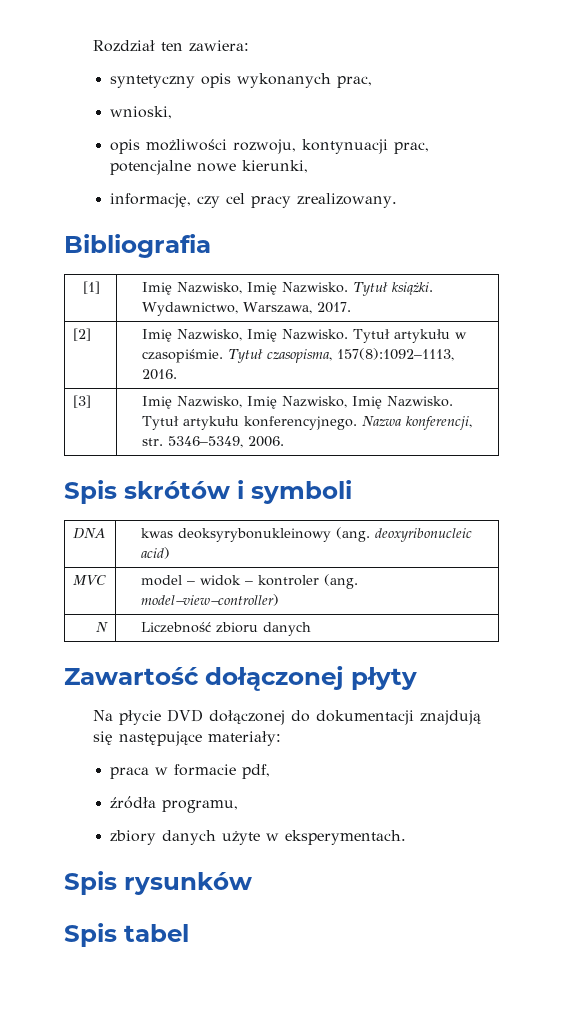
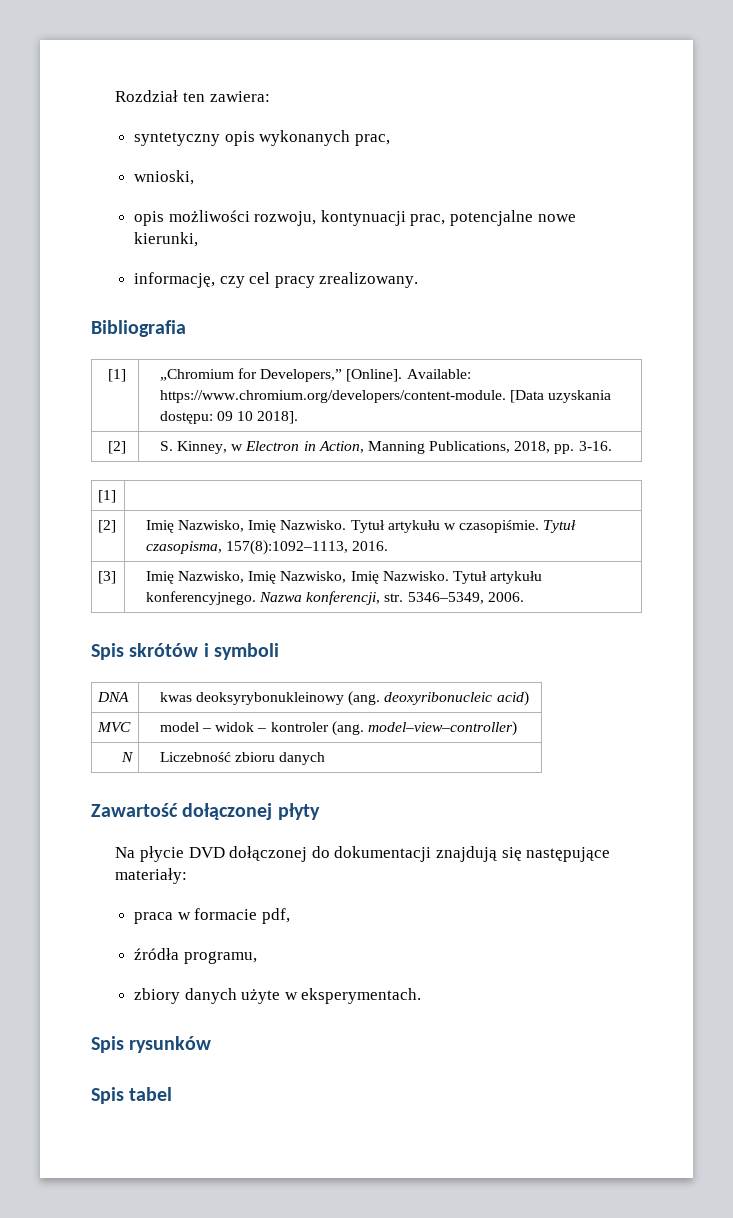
- [1] | Imię Nazwisko, Imię Nazwisko. Tytuł książki. Wydawnictwo, Warszawa, 2017.
+ [1] | „Chromium for Developers,” [Online]. Available: https://www.chromium.org/developers/content-module. [Data uzyskania dostępu: 09 10 2018].
+ [2] | S. Kinney, w Electron in Action, Manning Publications, 2018, pp. 3-16.
+ [1] |

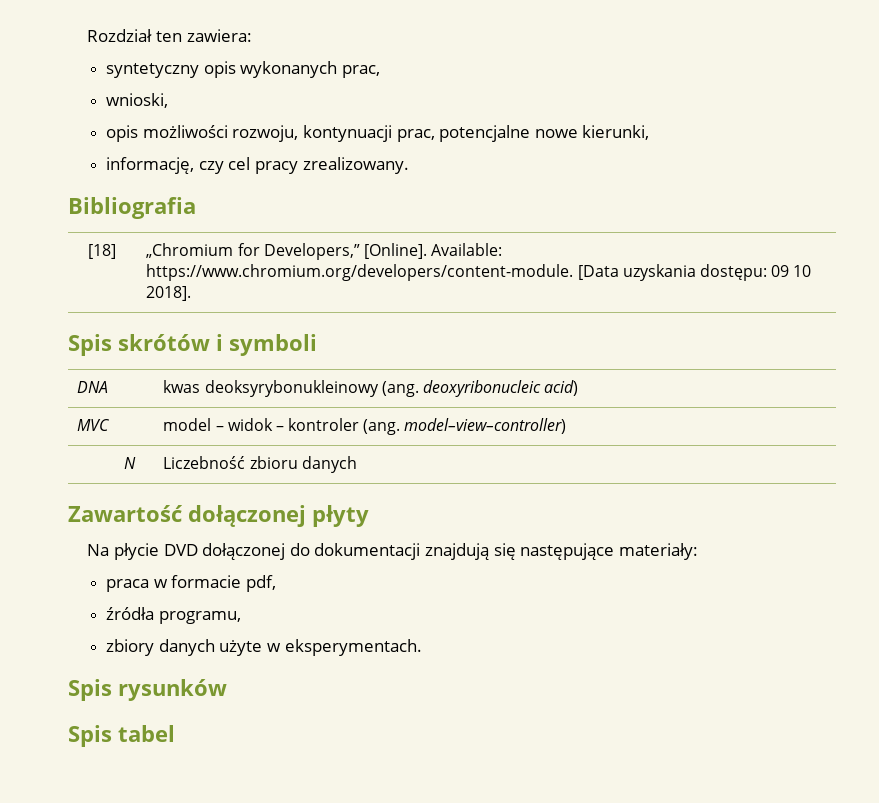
- [1] | „Chromium for Developers,” [Online]. Available: https://www.chromium.org/developers/content-module. [Data uzyskania dostępu: 09 10 2018].
+ [18] | „Chromium for Developers,” [Online]. Available: https://www.chromium.org/developers/content-module. [Data uzyskania dostępu: 09 10 2018].
- [2] | S. Kinney, w Electron in Action, Manning Publications, 2018, pp. 3-16.
- [1] |
- [2] | Imię Nazwisko, Imię Nazwisko. Tytuł artykułu w czasopiśmie. Tytuł czasopisma, 157(8):1092–1113, 2016.
- [3] | Imię Nazwisko, Imię Nazwisko, Imię Nazwisko. Tytuł artykułu konferencyjnego. Nazwa konferencji, str. 5346–5349, 2006.

